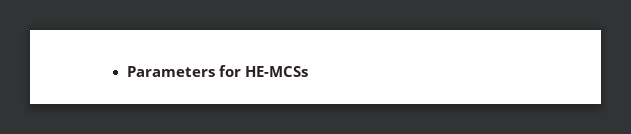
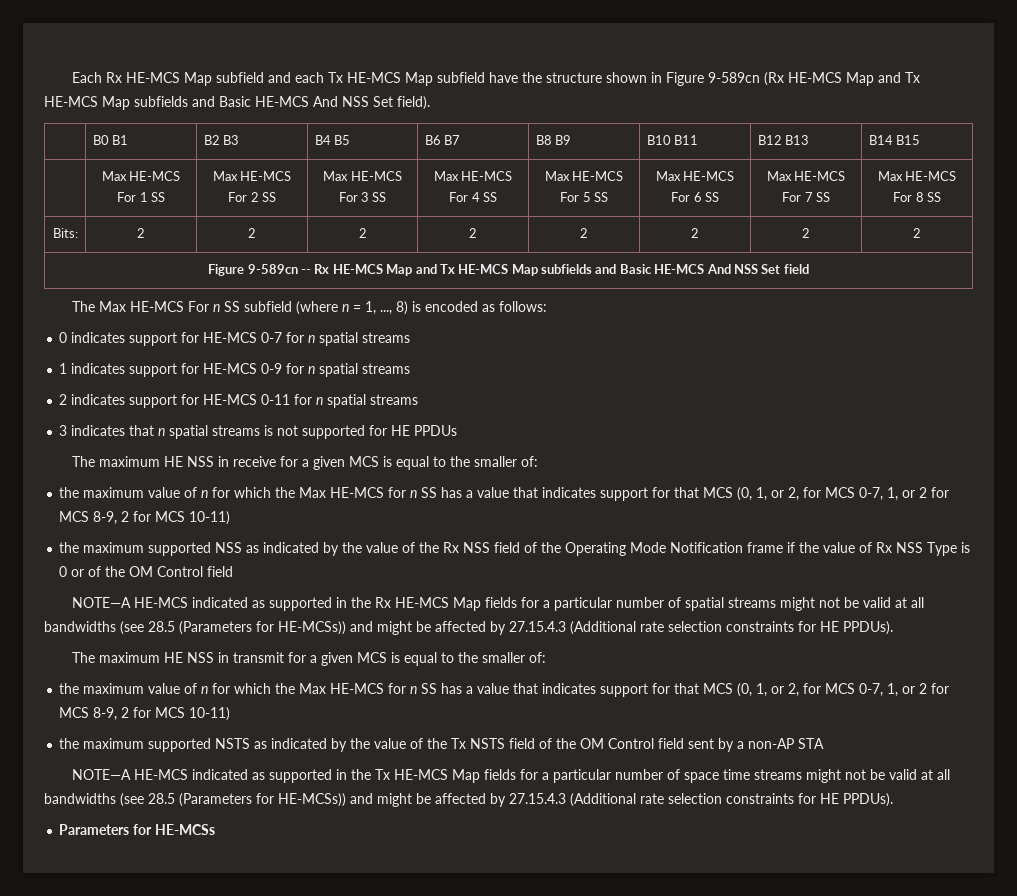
+ Each Rx HE-MCS Map subfield and each Tx HE-MCS Map subfield have the structure shown in Figure 9-589cn (Rx HE-MCS Map and Tx HE-MCS Map subfields and Basic HE-MCS And NSS Set field).
+ | B0 B1 | B2 B3 | B4 B5 | B6 B7 | B8 B9 | B10 B11 | B12 B13 | B14 B15
+ | Max HE-MCS For 1 SS | Max HE-MCS For 2 SS | Max HE-MCS For 3 SS | Max HE-MCS For 4 SS | Max HE-MCS For 5 SS | Max HE-MCS For 6 SS | Max HE-MCS For 7 SS | Max HE-MCS For 8 SS
+ Bits: | 2 | 2 | 2 | 2 | 2 | 2 | 2 | 2
+ Figure 9-589cn -- Rx HE-MCS Map and Tx HE-MCS Map subfields and Basic HE-MCS And NSS Set field
+ The Max HE-MCS For n SS subfield (where n = 1, ..., 8) is encoded as follows:
+ 0 indicates support for HE-MCS 0-7 for n spatial streams
+ 1 indicates support for HE-MCS 0-9 for n spatial streams
+ 2 indicates support for HE-MCS 0-11 for n spatial streams
+ 3 indicates that n spatial streams is not supported for HE PPDUs
+ The maximum HE NSS in receive for a given MCS is equal to the smaller of:
+ the maximum value of n for which the Max HE-MCS for n SS has a value that indicates support for that MCS (0, 1, or 2, for MCS 0-7, 1, or 2 for MCS 8-9, 2 for MCS 10-11)
+ the maximum supported NSS as indicated by the value of the Rx NSS field of the Operating Mode Notification frame if the value of Rx NSS Type is 0 or of the OM Control field
+ NOTE—A HE-MCS indicated as supported in the Rx HE-MCS Map fields for a particular number of spatial streams might not be valid at all bandwidths (see 28.5 (Parameters for HE-MCSs)) and might be affected by 27.15.4.3 (Additional rate selection constraints for HE PPDUs).
+ The maximum HE NSS in transmit for a given MCS is equal to the smaller of:
+ the maximum value of n for which the Max HE-MCS for n SS has a value that indicates support for that MCS (0, 1, or 2, for MCS 0-7, 1, or 2 for MCS 8-9, 2 for MCS 10-11)
+ the maximum supported NSTS as indicated by the value of the Tx NSTS field of the OM Control field sent by a non-AP STA
+ NOTE—A HE-MCS indicated as supported in the Tx HE-MCS Map fields for a particular number of space time streams might not be valid at all bandwidths (see 28.5 (Parameters for HE-MCSs)) and might be affected by 27.15.4.3 (Additional rate selection constraints for HE PPDUs).

